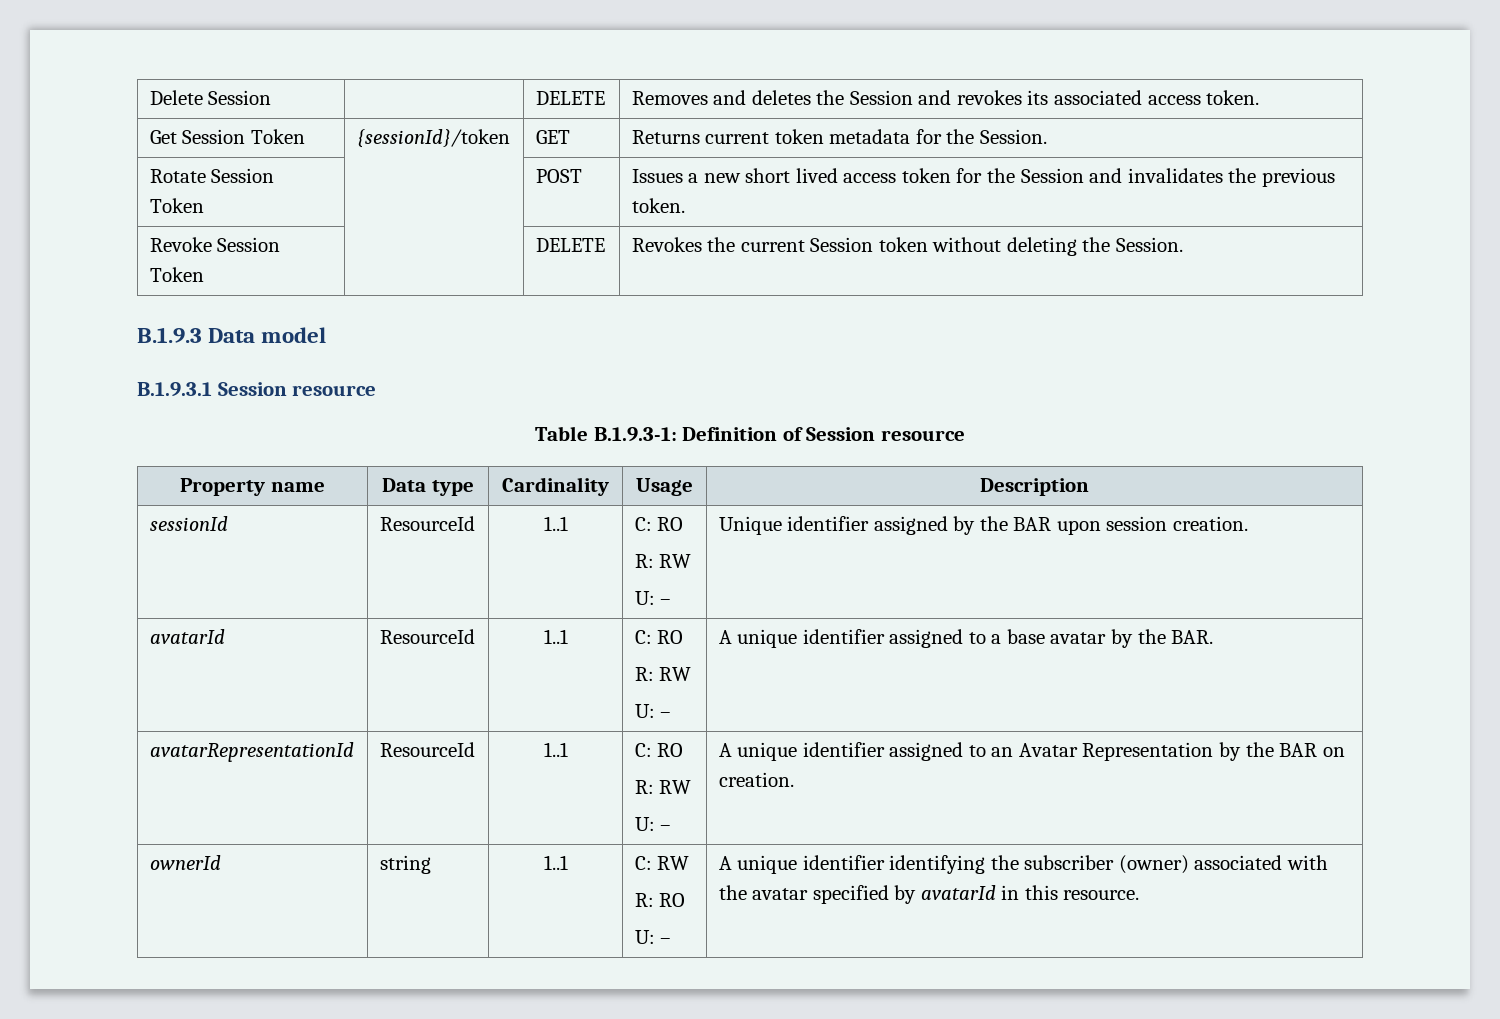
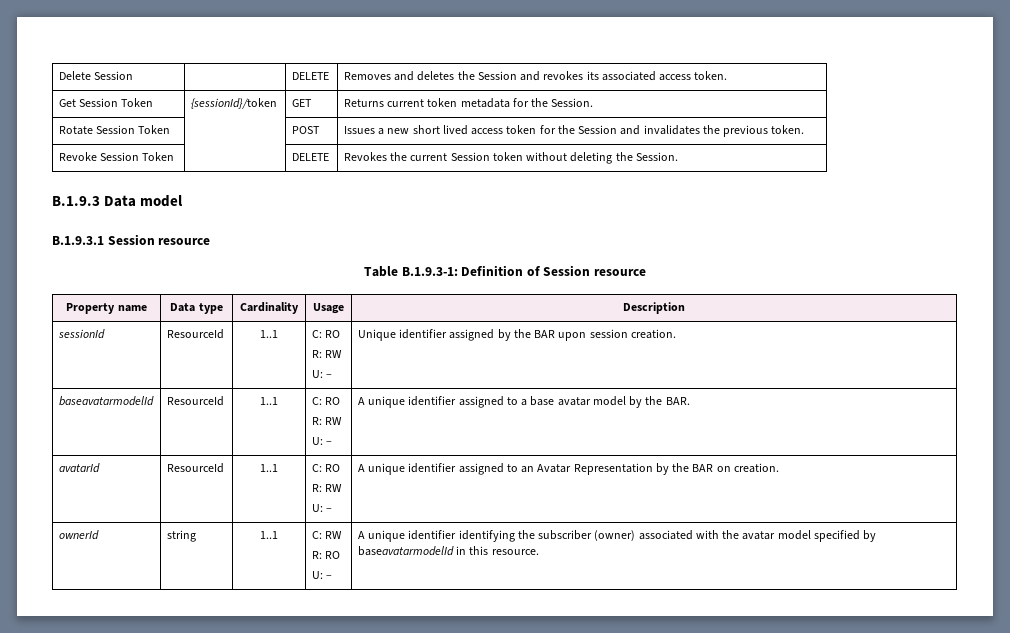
- avatarId | ResourceId | 1..1 | C: RO
+ baseavatarmodelId | ResourceId | 1..1 | C: RO
  R: RW
- U: – | A unique identifier assigned to a base avatar by the BAR.
+ U: – | A unique identifier assigned to a base avatar model by the BAR.
- avatarRepresentationId | ResourceId | 1..1 | C: RO
+ avatarId | ResourceId | 1..1 | C: RO
  ownerId | string | 1..1 | C: RW
  R: RO
- U: – | A unique identifier identifying the subscriber (owner) associated with the avatar specified by avatarId in this resource.
+ U: – | A unique identifier identifying the subscriber (owner) associated with the avatar model specified by baseavatarmodelId in this resource.

